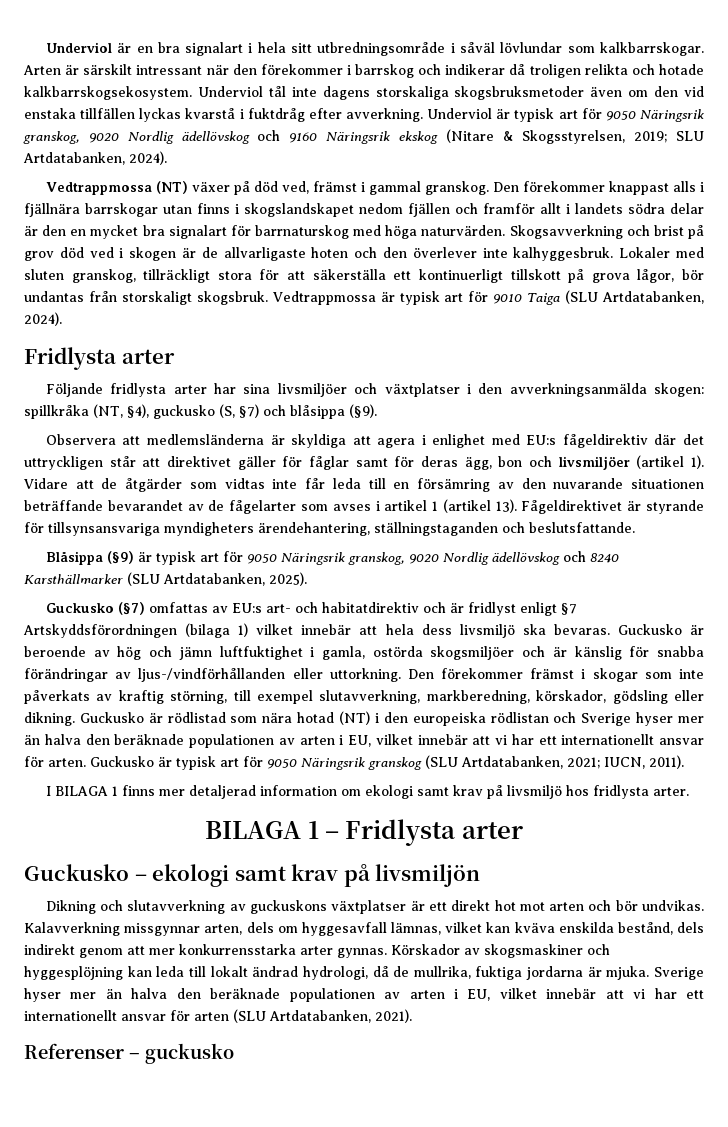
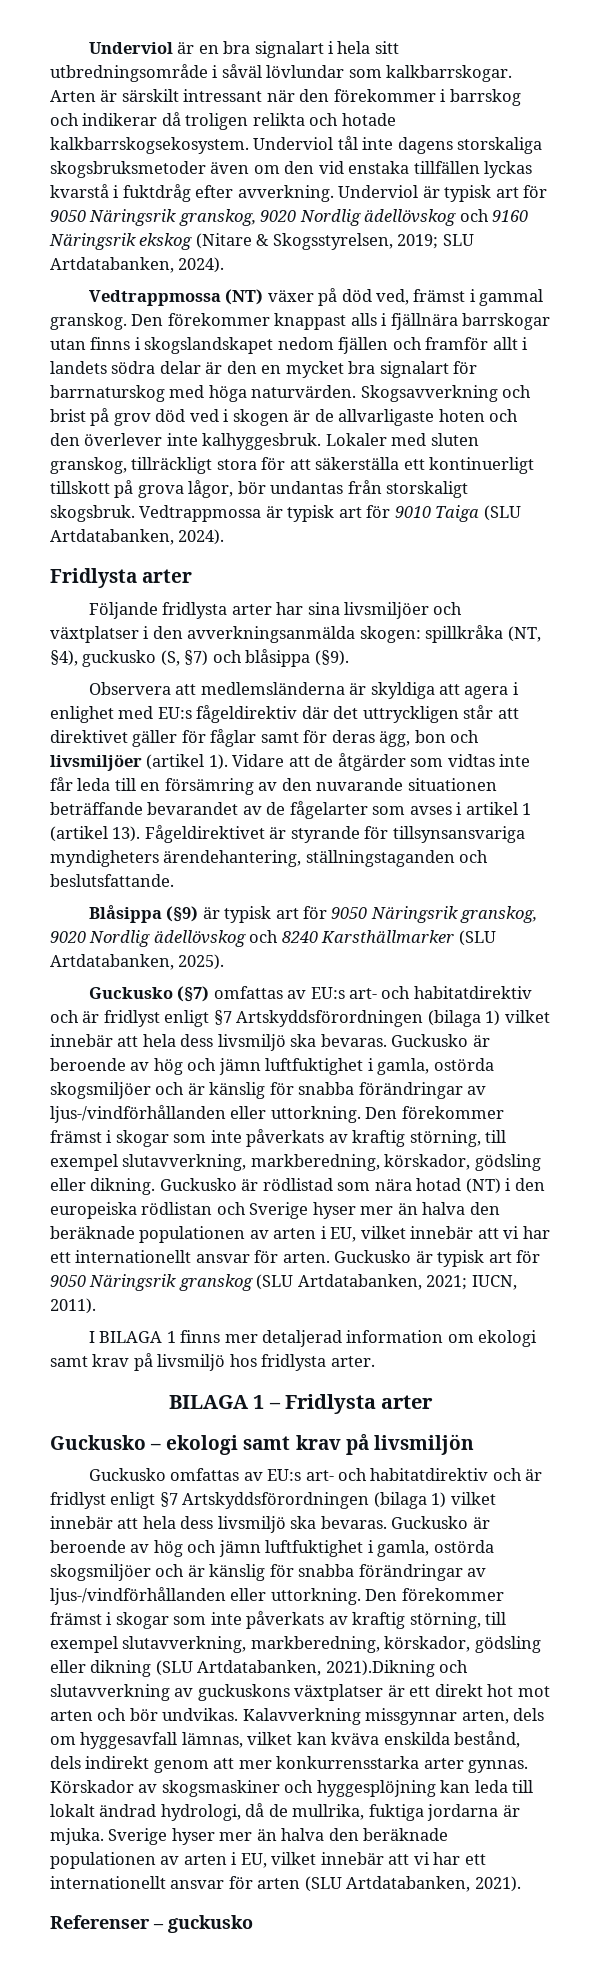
- Dikning och slutavverkning av guckuskons växtplatser är ett direkt hot mot arten och bör undvikas.
+ Guckusko omfattas av EU:s art- och habitatdirektiv och är fridlyst enligt §7 Artskyddsförordningen (bilaga 1) vilket innebär att hela dess livsmiljö ska bevaras. Guckusko är beroende av hög och jämn luftfuktighet i gamla, ostörda skogsmiljöer och är känslig för snabba förändringar av ljus-/vindförhållanden eller uttorkning. Den förekommer främst i skogar som inte påverkats av kraftig störning, till exempel slutavverkning, markberedning, körskador, gödsling eller dikning (SLU Artdatabanken, 2021).Dikning och slutavverkning av guckuskons växtplatser är ett direkt hot mot arten och bör undvikas.

